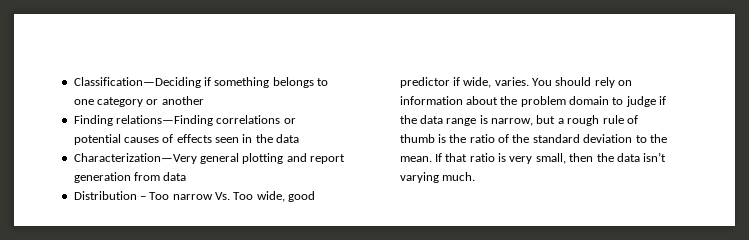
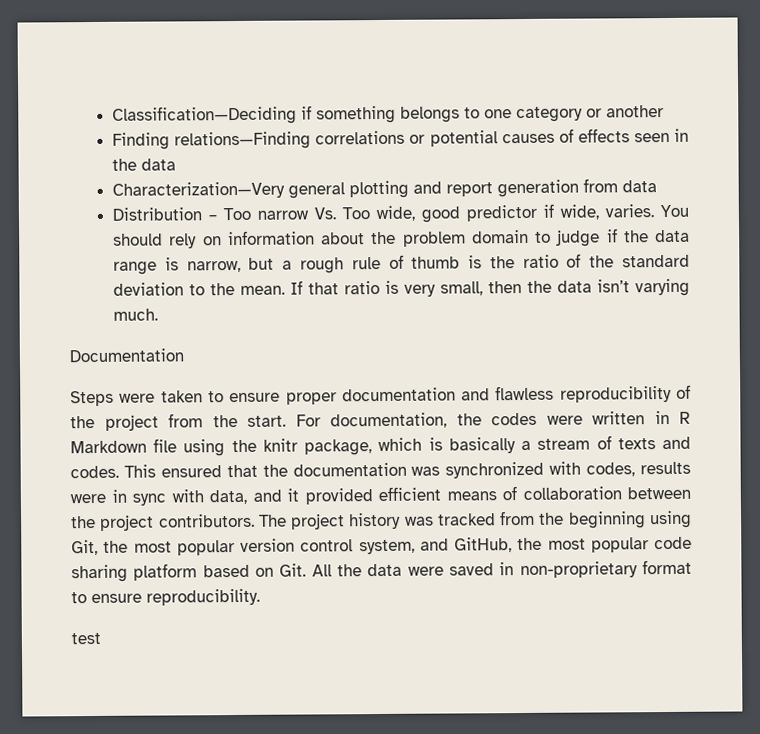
+ Documentation
+ Steps were taken to ensure proper documentation and flawless reproducibility of the project from the start. For documentation, the codes were written in R Markdown file using the knitr package, which is basically a stream of texts and codes. This ensured that the documentation was synchronized with codes, results were in sync with data, and it provided efficient means of collaboration between the project contributors. The project history was tracked from the beginning using Git, the most popular version control system, and GitHub, the most popular code sharing platform based on Git. All the data were saved in non-proprietary format to ensure reproducibility.
+ test

